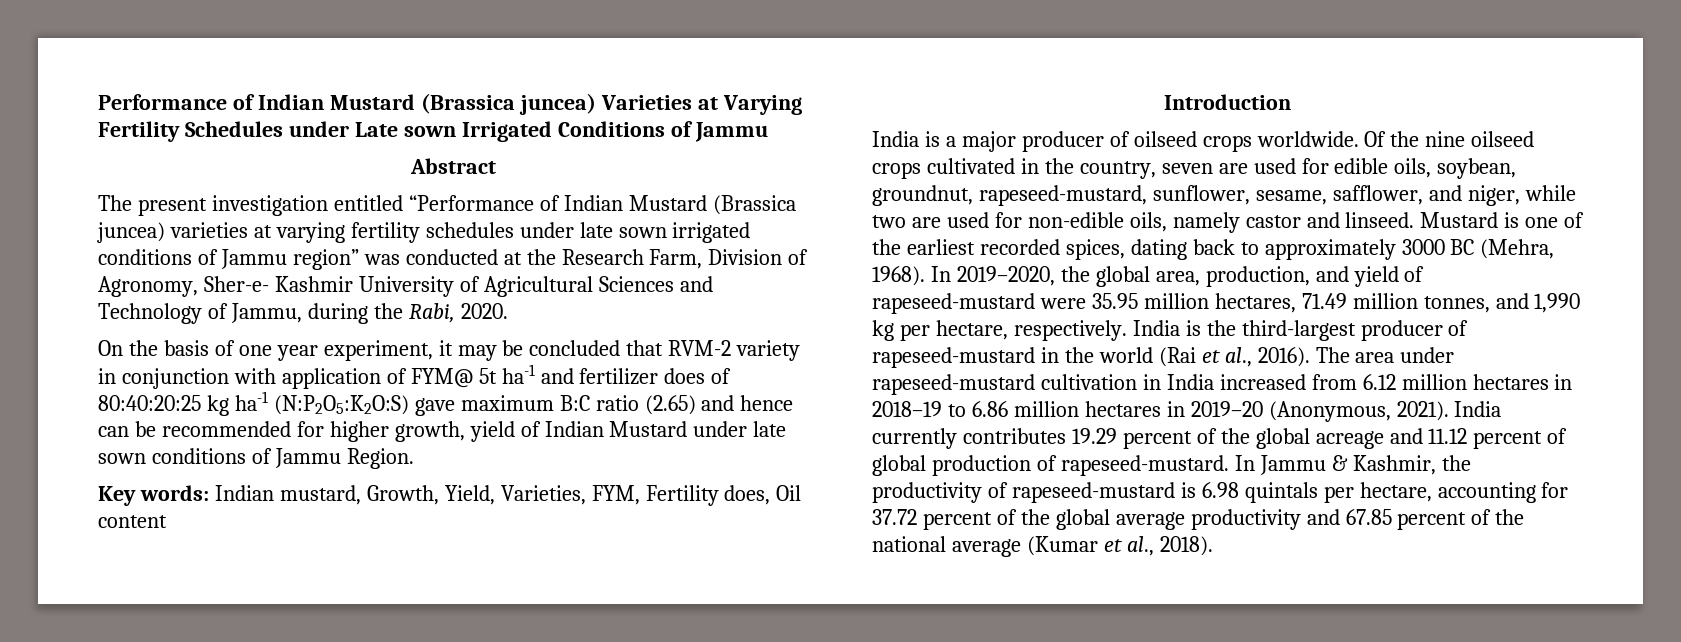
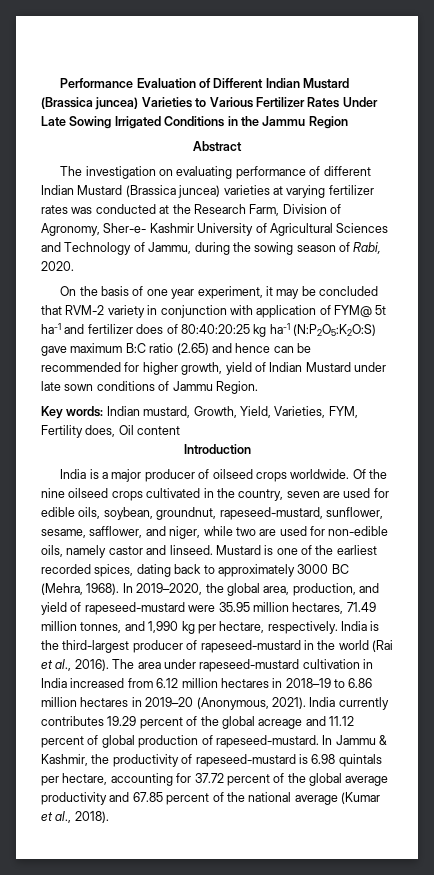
- Performance of Indian Mustard (Brassica juncea) Varieties at Varying Fertility Schedules under Late sown Irrigated Conditions of Jammu
+ Performance Evaluation of Different Indian Mustard (Brassica juncea) Varieties to Various Fertilizer Rates Under Late Sowing Irrigated Conditions in the Jammu Region
- The present investigation entitled “Performance of Indian Mustard (Brassica juncea) varieties at varying fertility schedules under late sown irrigated conditions of Jammu region” was conducted at the Research Farm, Division of Agronomy, Sher-e- Kashmir University of Agricultural Sciences and Technology of Jammu, during the Rabi, 2020.
+ The investigation on evaluating performance of different Indian Mustard (Brassica juncea) varieties at varying fertilizer rates was conducted at the Research Farm, Division of Agronomy, Sher-e- Kashmir University of Agricultural Sciences and Technology of Jammu, during the sowing season of Rabi, 2020.

